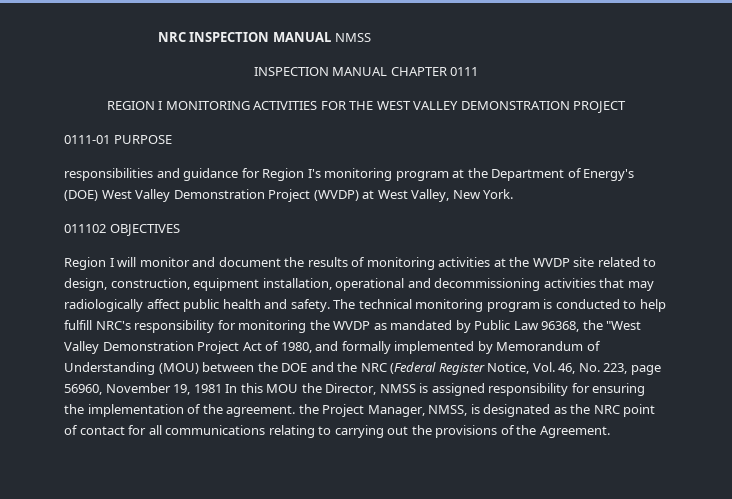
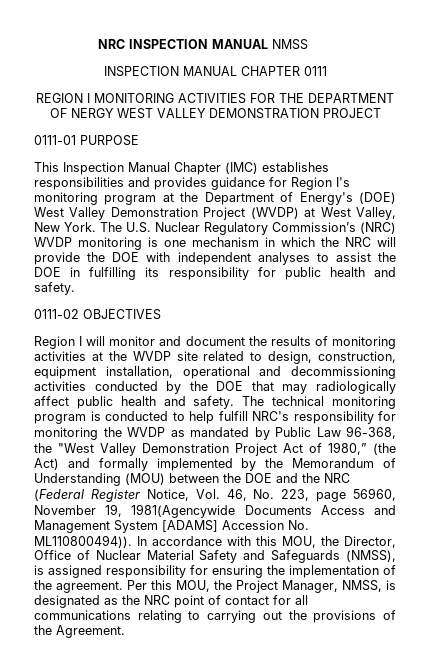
- REGION I MONITORING ACTIVITIES FOR THE WEST VALLEY DEMONSTRATION PROJECT
+ REGION I MONITORING ACTIVITIES FOR THE DEPARTMENT OF NERGY WEST VALLEY DEMONSTRATION PROJECT
- responsibilities and guidance for Region I's monitoring program at the Department of Energy's (DOE) West Valley Demonstration Project (WVDP) at West Valley, New York.
- 011102 OBJECTIVES
+ This Inspection Manual Chapter (IMC) establishes responsibilities and provides guidance for Region I's monitoring program at the Department of Energy's (DOE) West Valley Demonstration Project (WVDP) at West Valley, New York. The U.S. Nuclear Regulatory Commission’s (NRC) WVDP monitoring is one mechanism in which the NRC will provide the DOE with independent analyses to assist the DOE in fulfilling its responsibility for public health and safety.
+ 0111-02 OBJECTIVES
- Region I will monitor and document the results of monitoring activities at the WVDP site related to design, construction, equipment installation, operational and decommissioning activities that may radiologically affect public health and safety.
+ Region I will monitor and document the results of monitoring activities at the WVDP site related to design, construction, equipment installation, operational and decommissioning activities conducted by the DOE that may radiologically affect public health and safety.
- The technical monitoring program is conducted to help fulfill NRC's responsibility for monitoring the WVDP as mandated by Public Law 96368, the "West Valley Demonstration Project Act of 1980, and formally implemented by Memorandum of Understanding (MOU) between the DOE and the NRC (Federal Register Notice, Vol. 46, No. 223, page 56960, November 19, 1981 In this MOU the Director, NMSS is assigned responsibility for ensuring the implementation of the agreement. the Project Manager, NMSS, is designated as the NRC point of contact for all communications relating to carrying out the provisions of the Agreement.
+ The technical monitoring program is conducted to help fulfill NRC's responsibility for monitoring the WVDP as mandated by Public Law 96-368, the "West Valley Demonstration Project Act of 1980,” (the Act) and formally implemented by the Memorandum of Understanding (MOU) between the DOE and the NRC (Federal Register Notice, Vol. 46, No. 223, page 56960, November 19, 1981(Agencywide Documents Access and Management System [ADAMS] Accession No. ML110800494)). In accordance with this MOU, the Director, Office of Nuclear Material Safety and Safeguards (NMSS), is assigned responsibility for ensuring the implementation of the agreement. Per this MOU, the Project Manager, NMSS, is designated as the NRC point of contact for all communications relating to carrying out the provisions of the Agreement.

